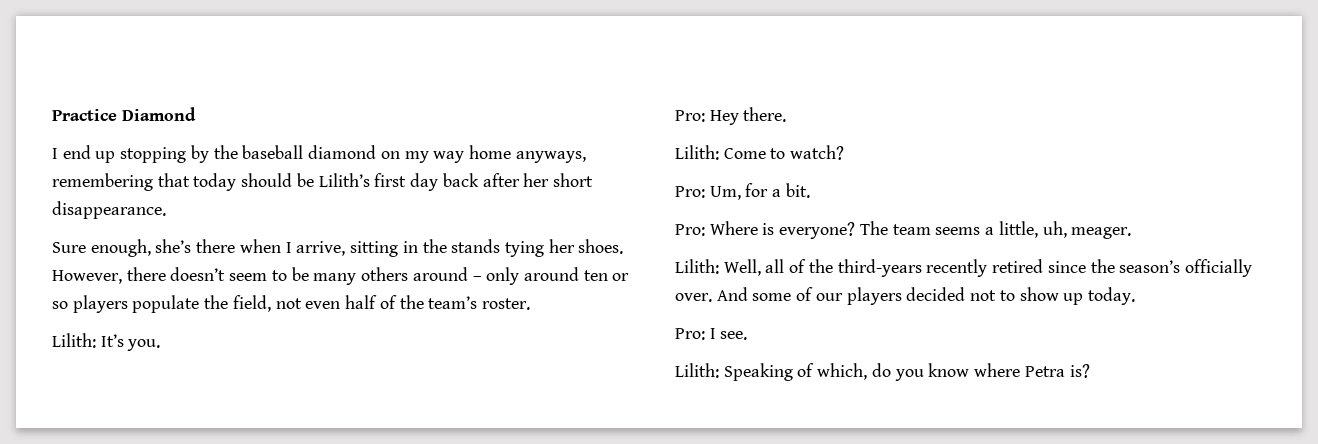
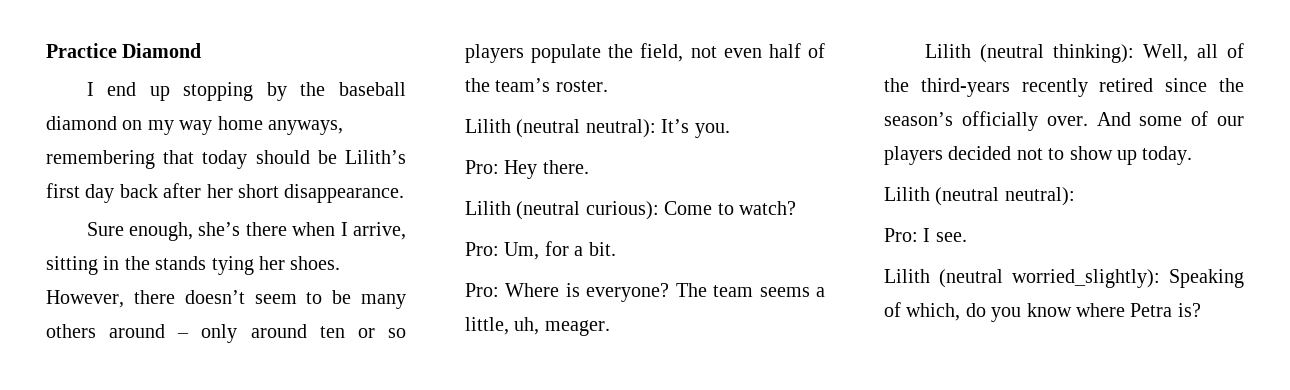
- Lilith: It’s you.
+ Lilith (neutral neutral): It’s you.
- Lilith: Come to watch?
+ Lilith (neutral curious): Come to watch?
- Lilith: Well, all of the third-years recently retired since the season’s officially over.
+ Lilith (neutral thinking): Well, all of the third-years recently retired since the season’s officially over.
  And some of our players decided not to show up today.
+ Lilith (neutral neutral):
- Lilith: Speaking of which, do you know where Petra is?
+ Lilith (neutral worried_slightly): Speaking of which, do you know where Petra is?

